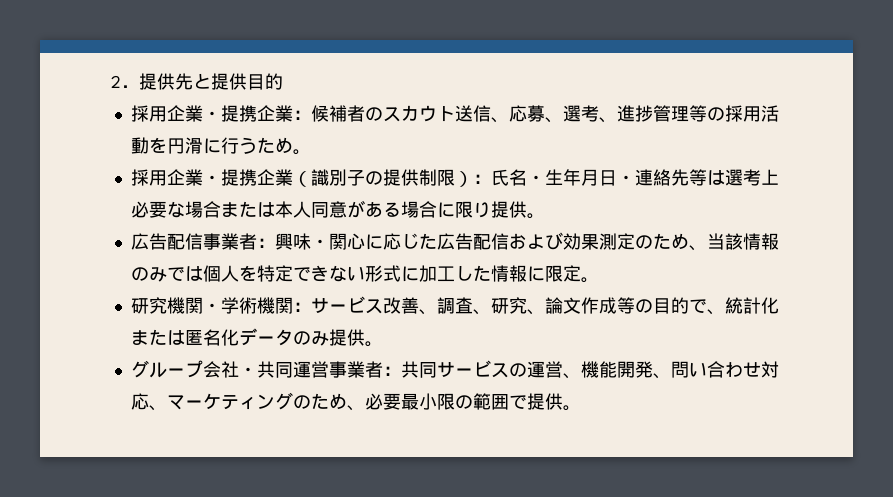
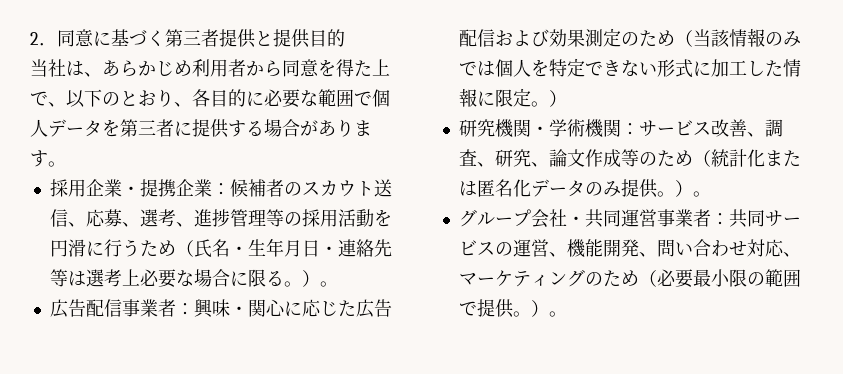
- 2．提供先と提供目的
+ 2．同意に基づく第三者提供と提供目的
+ 当社は、あらかじめ利用者から同意を得た上で、以下のとおり、各目的に必要な範囲で個人データを第三者に提供する場合があります。
- 採用企業・提携企業：候補者のスカウト送信、応募、選考、進捗管理等の採用活動を円滑に行うため。
- 採用企業・提携企業（識別子の提供制限）：氏名・生年月日・連絡先等は選考上必要な場合または本人同意がある場合に限り提供。
+ 採用企業・提携企業：候補者のスカウト送信、応募、選考、進捗管理等の採用活動を円滑に行うため（氏名・生年月日・連絡先等は選考上必要な場合に限る。）。
- 広告配信事業者：興味・関心に応じた広告配信および効果測定のため、当該情報のみでは個人を特定できない形式に加工した情報に限定。
+ 広告配信事業者：興味・関心に応じた広告配信および効果測定のため（当該情報のみでは個人を特定できない形式に加工した情報に限定。）
- 研究機関・学術機関：サービス改善、調査、研究、論文作成等の目的で、統計化または匿名化データのみ提供。
+ 研究機関・学術機関：サービス改善、調査、研究、論文作成等のため（統計化または匿名化データのみ提供。）。
- グループ会社・共同運営事業者：共同サービスの運営、機能開発、問い合わせ対応、マーケティングのため、必要最小限の範囲で提供。
+ グループ会社・共同運営事業者：共同サービスの運営、機能開発、問い合わせ対応、マーケティングのため（必要最小限の範囲で提供。）。

